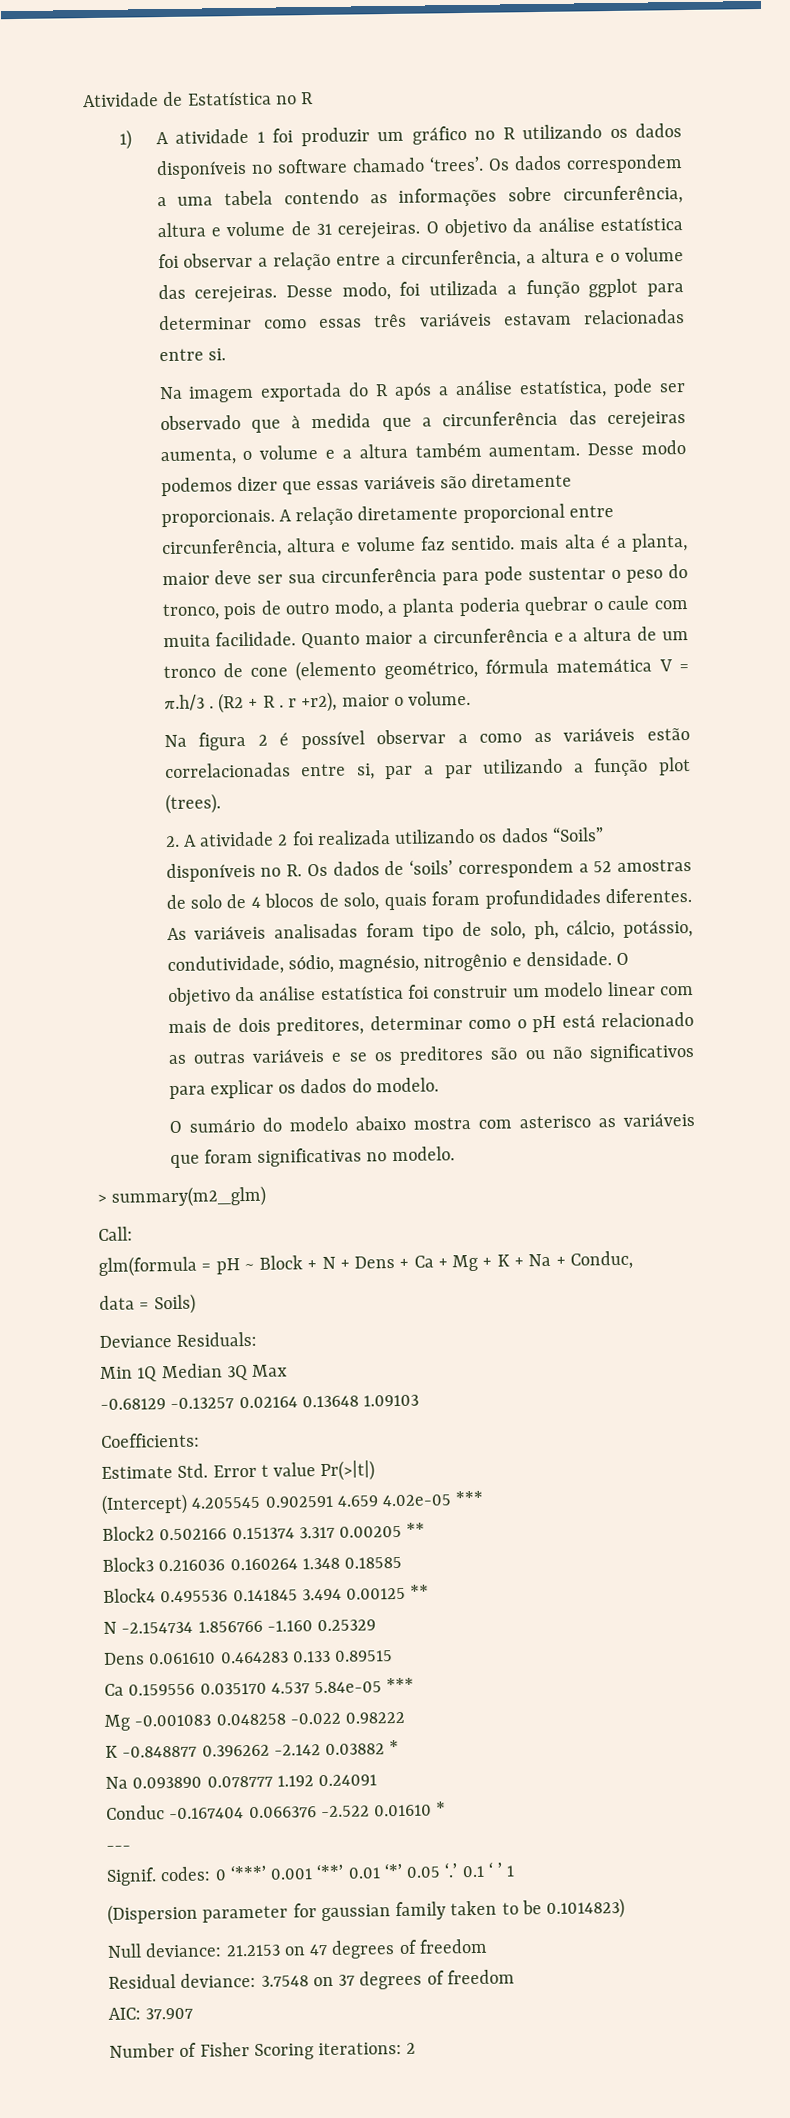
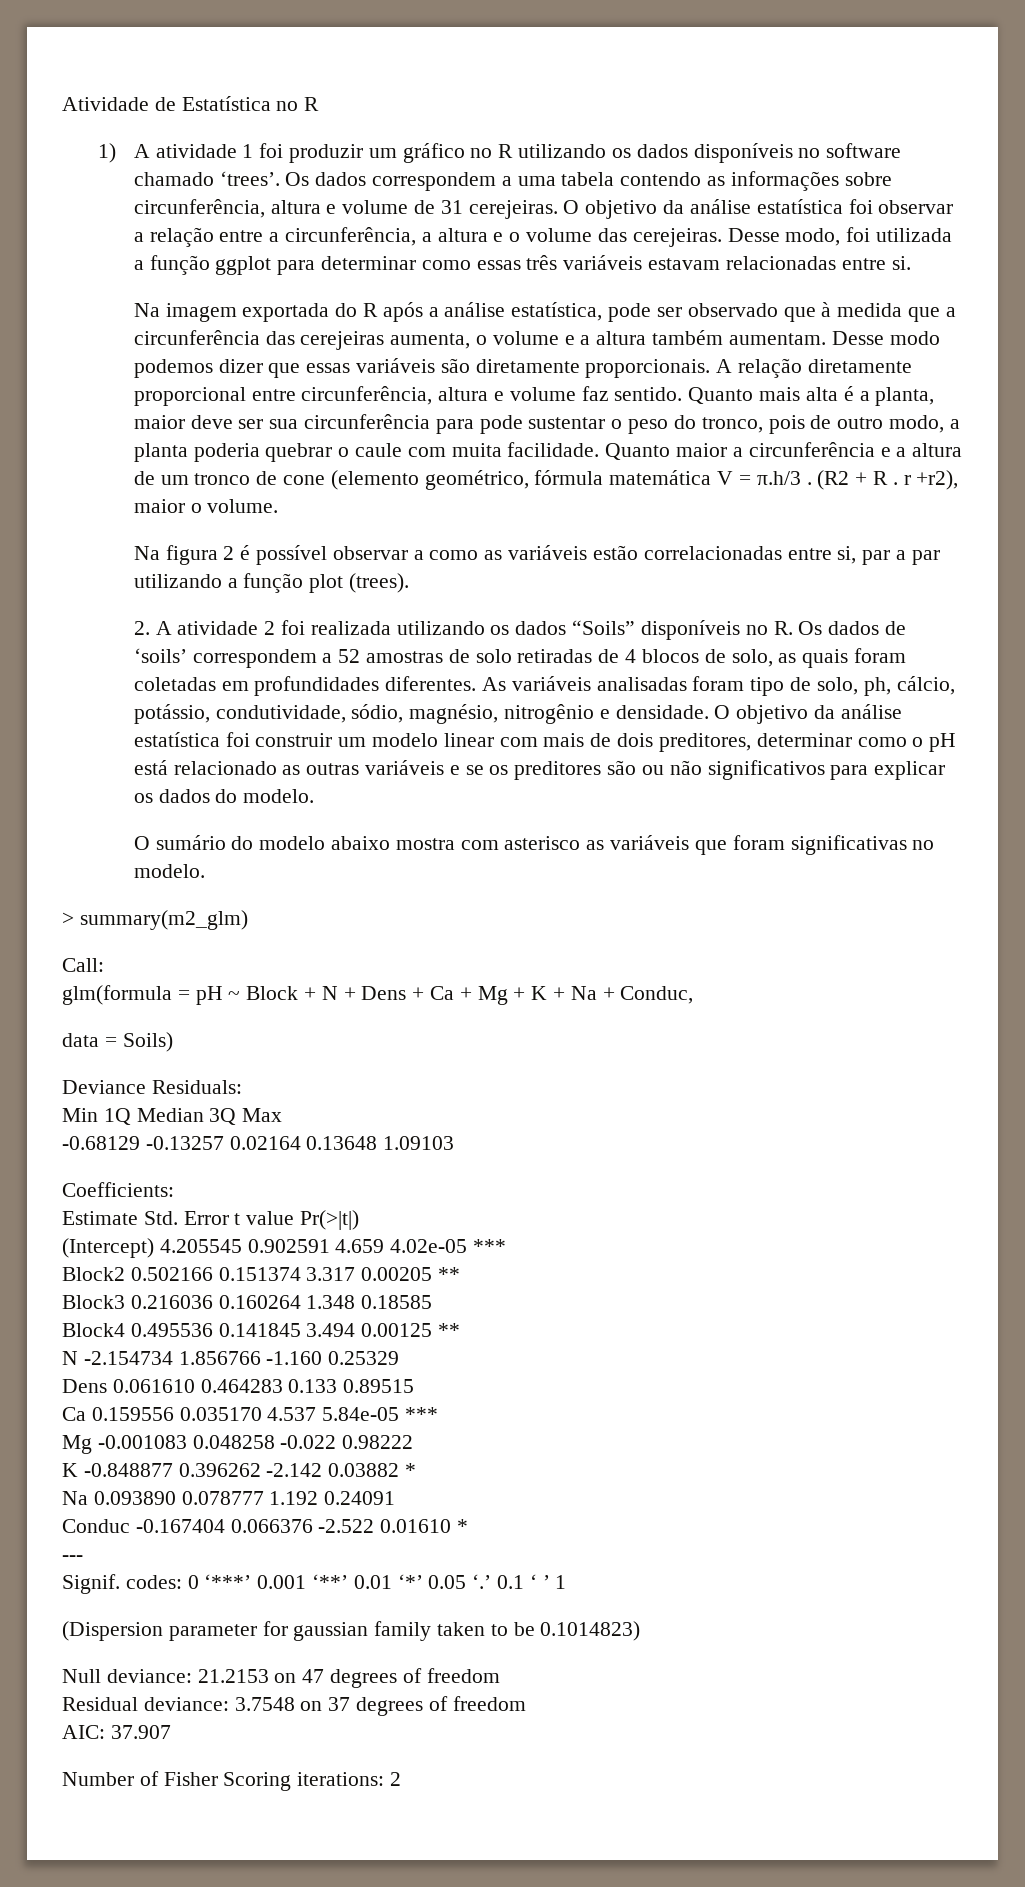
- A relação diretamente proporcional entre circunferência, altura e volume faz sentido. mais alta é a planta, maior deve ser sua circunferência para pode sustentar o peso do tronco, pois de outro modo, a planta poderia quebrar o caule com muita facilidade.
+ A relação diretamente proporcional entre circunferência, altura e volume faz sentido. Quanto mais alta é a planta, maior deve ser sua circunferência para pode sustentar o peso do tronco, pois de outro modo, a planta poderia quebrar o caule com muita facilidade.
- 2. A atividade 2 foi realizada utilizando os dados “Soils” disponíveis no R. Os dados de ‘soils’ correspondem a 52 amostras de solo de 4 blocos de solo, quais foram profundidades diferentes.
+ 2. A atividade 2 foi realizada utilizando os dados “Soils” disponíveis no R. Os dados de ‘soils’ correspondem a 52 amostras de solo retiradas de 4 blocos de solo, as quais foram coletadas em profundidades diferentes.

